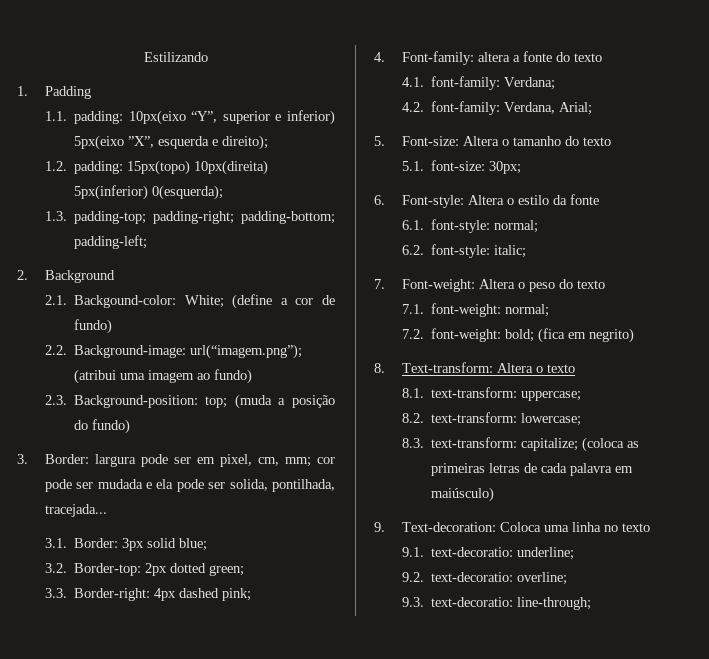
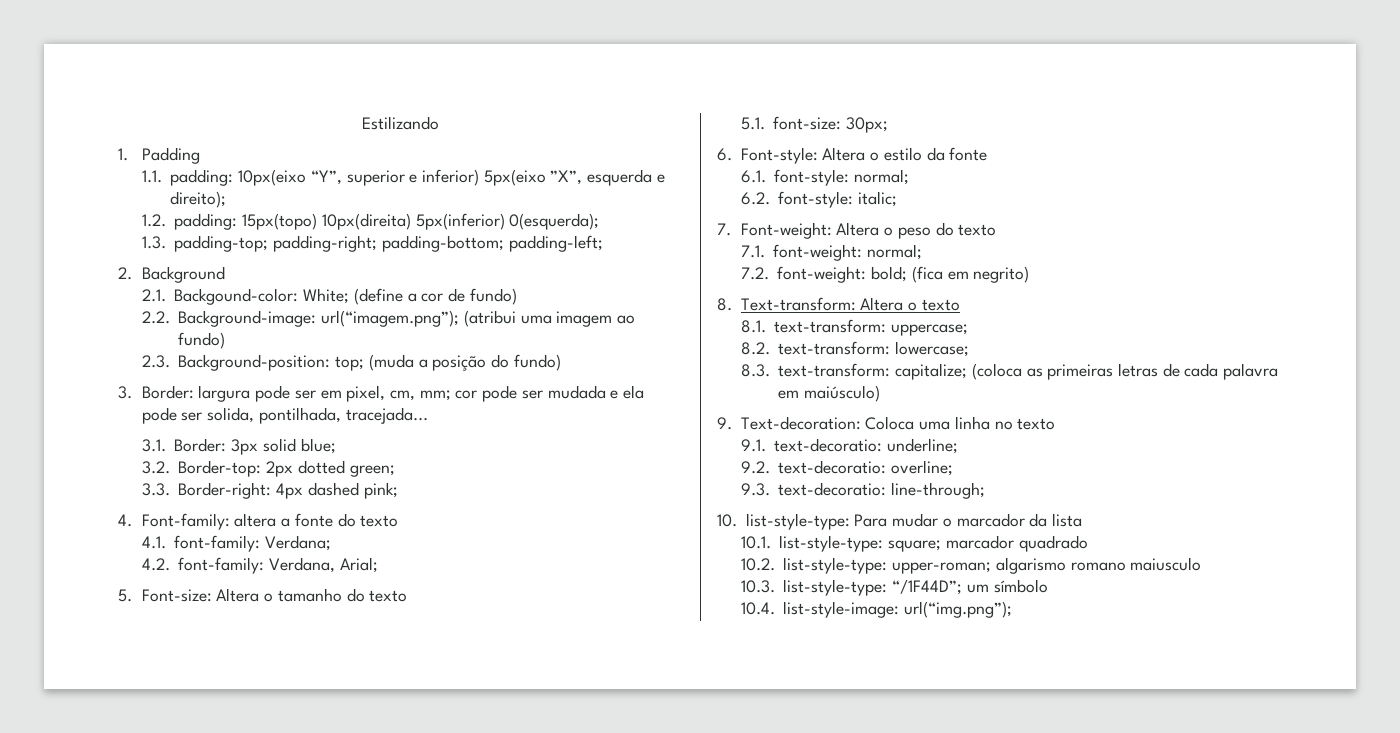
+ 10. list-style-type: Para mudar o marcador da lista
+ 10.1. list-style-type: square; marcador quadrado
+ 10.2. list-style-type: upper-roman; algarismo romano maiusculo
+ 10.3. list-style-type: “/1F44D”; um símbolo
+ 10.4. list-style-image: url(“img.png”);

